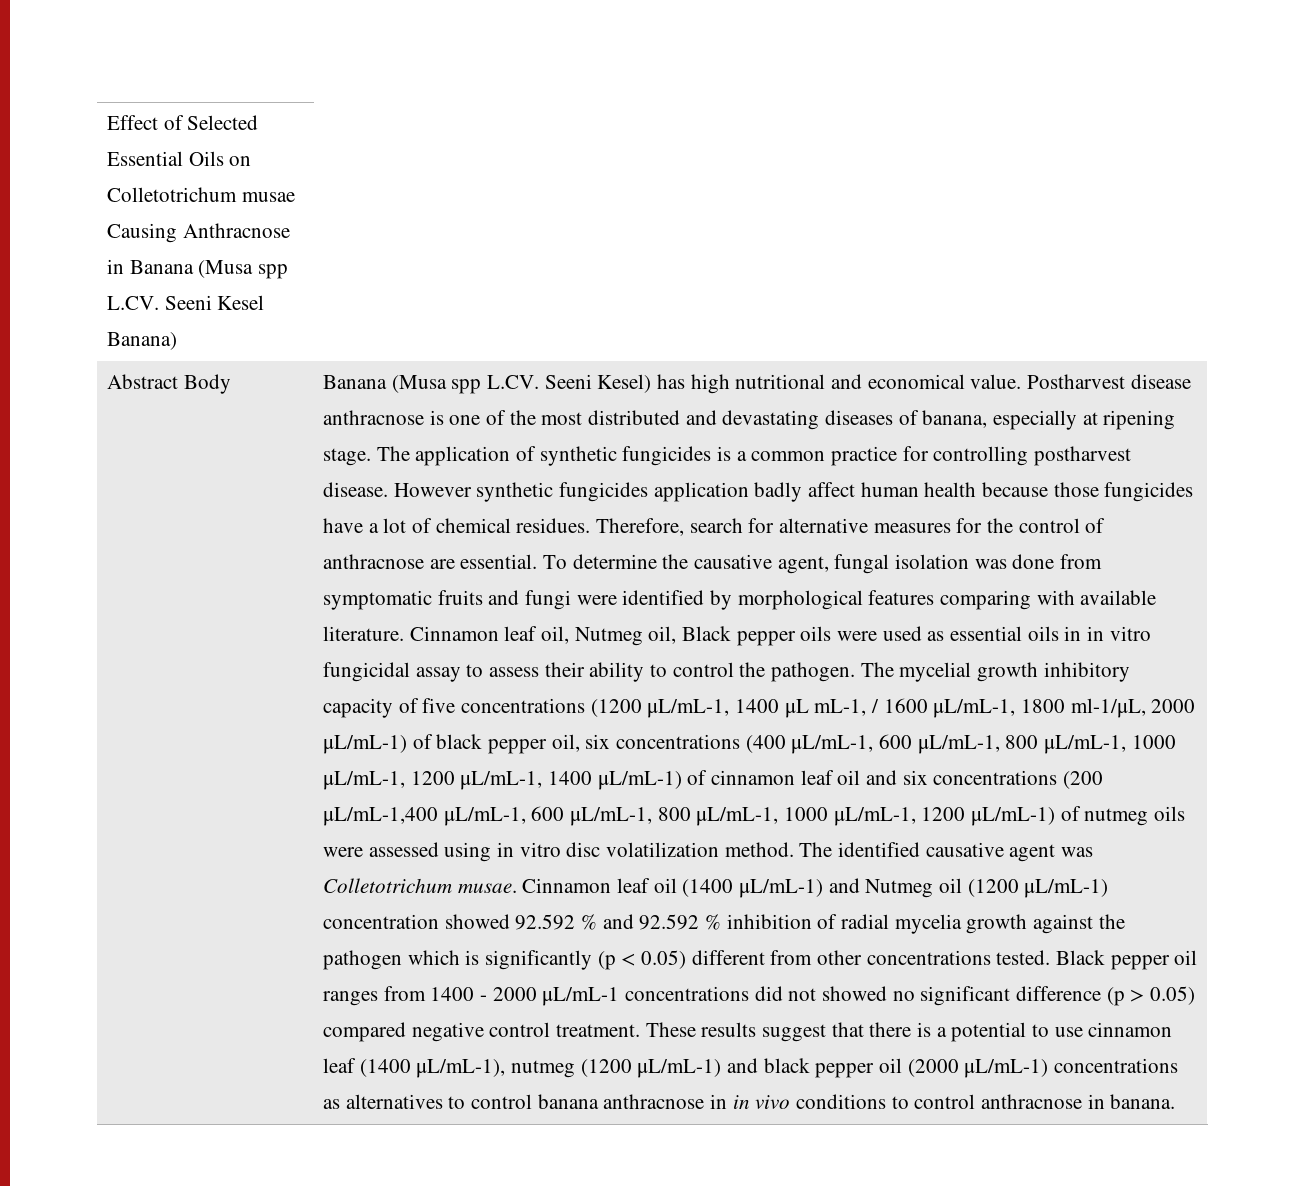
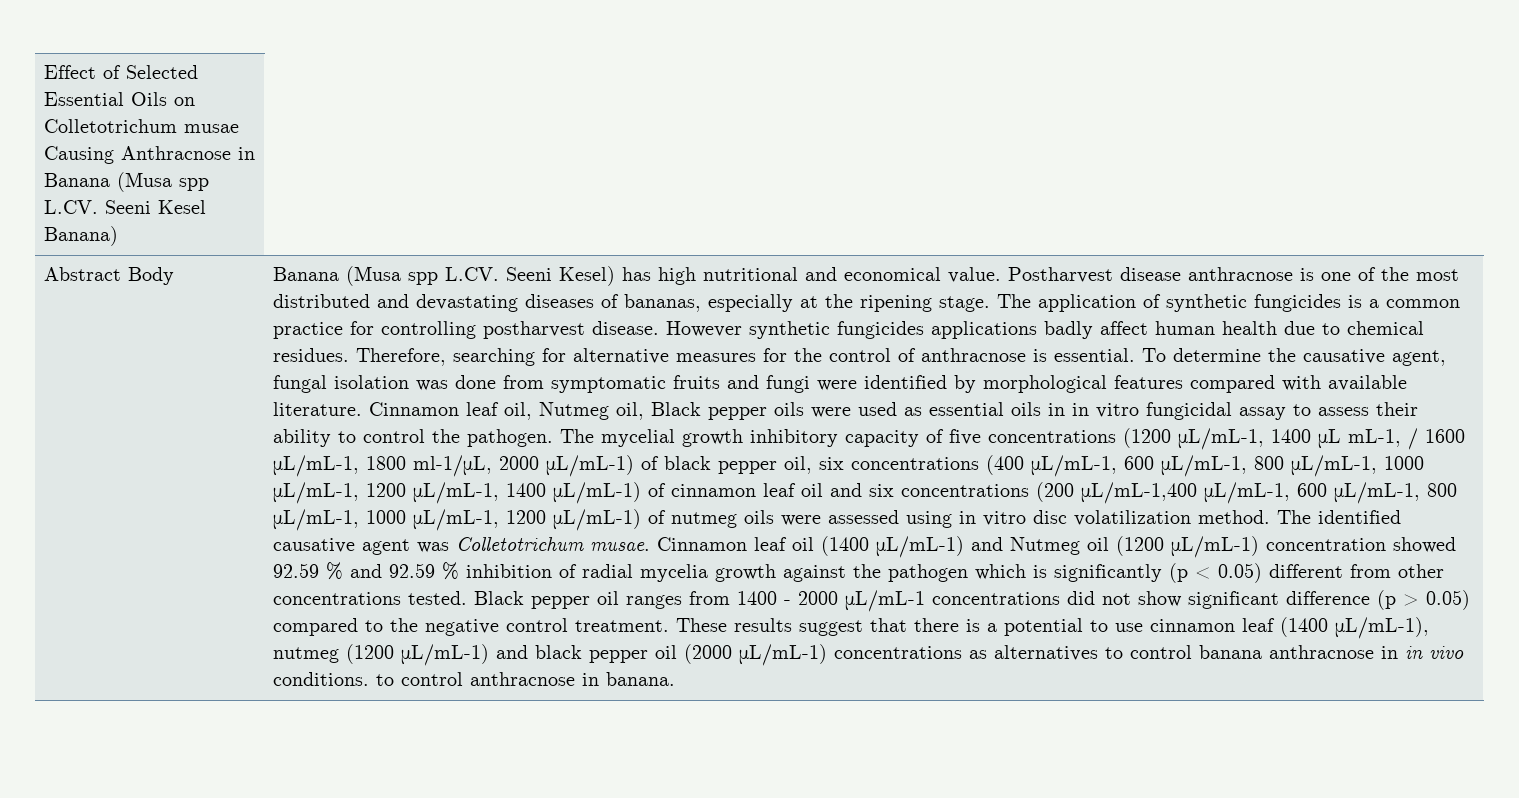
- Postharvest disease anthracnose is one of the most distributed and devastating diseases of banana, especially at ripening stage.
+ Postharvest disease anthracnose is one of the most distributed and devastating diseases of bananas, especially at the ripening stage.
- However synthetic fungicides application badly affect human health because those fungicides have a lot of chemical residues.
+ However synthetic fungicides applications badly affect human health due to chemical residues.
- Therefore, search for alternative measures for the control of anthracnose are essential.
+ Therefore, searching for alternative measures for the control of anthracnose is essential.
- To determine the causative agent, fungal isolation was done from symptomatic fruits and fungi were identified by morphological features comparing with available literature.
+ To determine the causative agent, fungal isolation was done from symptomatic fruits and fungi were identified by morphological features compared with available literature.
- Cinnamon leaf oil (1400 μL/mL-1) and Nutmeg oil (1200 μL/mL-1) concentration showed 92.592 % and 92.592 % inhibition of radial mycelia growth against the pathogen which is significantly (p < 0.05) different from other concentrations tested.
+ Cinnamon leaf oil (1400 μL/mL-1) and Nutmeg oil (1200 μL/mL-1) concentration showed 92.59 % and 92.59 % inhibition of radial mycelia growth against the pathogen which is significantly (p < 0.05) different from other concentrations tested.
- Black pepper oil ranges from 1400 - 2000 μL/mL-1 concentrations did not showed no significant difference (p > 0.05) compared negative control treatment.
+ Black pepper oil ranges from 1400 - 2000 μL/mL-1 concentrations did not show significant difference (p > 0.05) compared to the negative control treatment.
- These results suggest that there is a potential to use cinnamon leaf (1400 μL/mL-1), nutmeg (1200 μL/mL-1) and black pepper oil (2000 μL/mL-1) concentrations as alternatives to control banana anthracnose in in vivo conditions to control anthracnose in banana.
+ These results suggest that there is a potential to use cinnamon leaf (1400 μL/mL-1), nutmeg (1200 μL/mL-1) and black pepper oil (2000 μL/mL-1) concentrations as alternatives to control banana anthracnose in in vivo conditions. to control anthracnose in banana.

